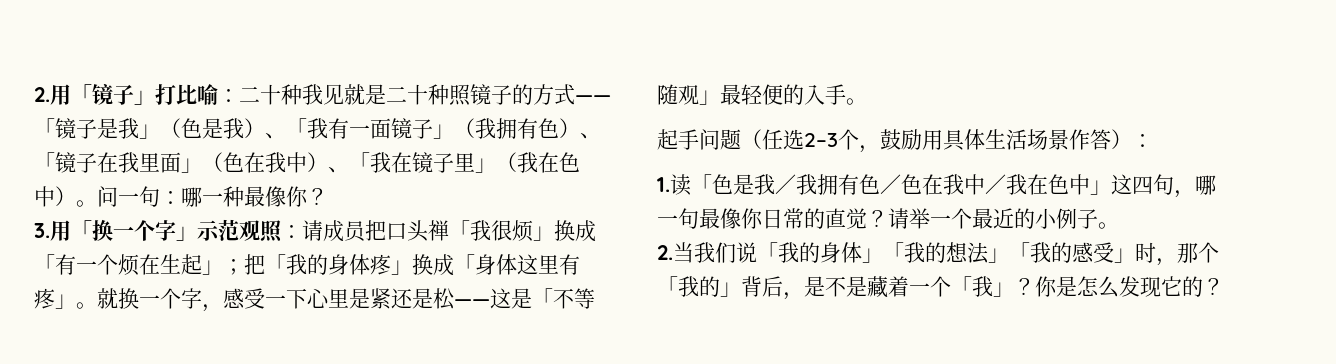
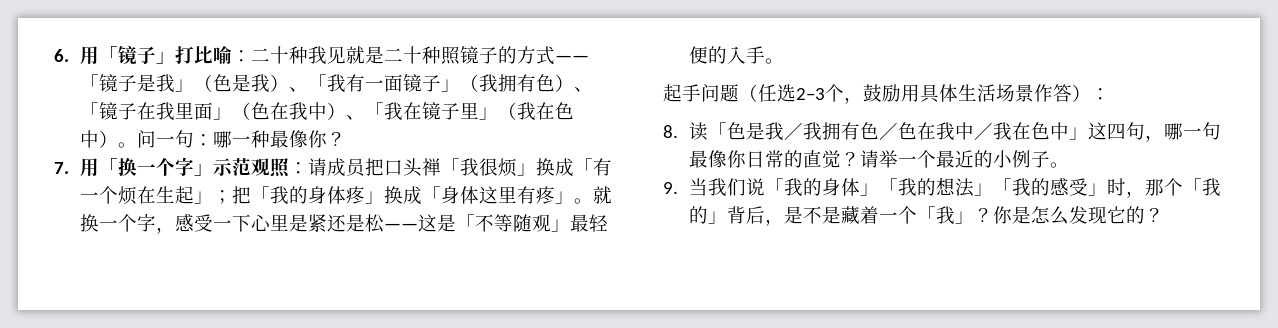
- 2.用「镜子」打比喻：二十种我见就是二十种照镜子的方式——「镜子是我」（色是我）、「我有一面镜子」（我拥有色）、「镜子在我里面」（色在我中）、「我在镜子里」（我在色中）。
+ 6.用「镜子」打比喻：二十种我见就是二十种照镜子的方式——「镜子是我」（色是我）、「我有一面镜子」（我拥有色）、「镜子在我里面」（色在我中）、「我在镜子里」（我在色中）。
- 3.用「换一个字」示范观照：请成员把口头禅「我很烦」换成「有一个烦在生起」；把「我的身体疼」换成「身体这里有疼」。
+ 7.用「换一个字」示范观照：请成员把口头禅「我很烦」换成「有一个烦在生起」；把「我的身体疼」换成「身体这里有疼」。
- 1.读「色是我／我拥有色／色在我中／我在色中」这四句，哪一句最像你日常的直觉？
+ 8.读「色是我／我拥有色／色在我中／我在色中」这四句，哪一句最像你日常的直觉？
- 2.当我们说「我的身体」「我的想法」「我的感受」时，那个「我的」背后，是不是藏着一个「我」？
+ 9.当我们说「我的身体」「我的想法」「我的感受」时，那个「我的」背后，是不是藏着一个「我」？

